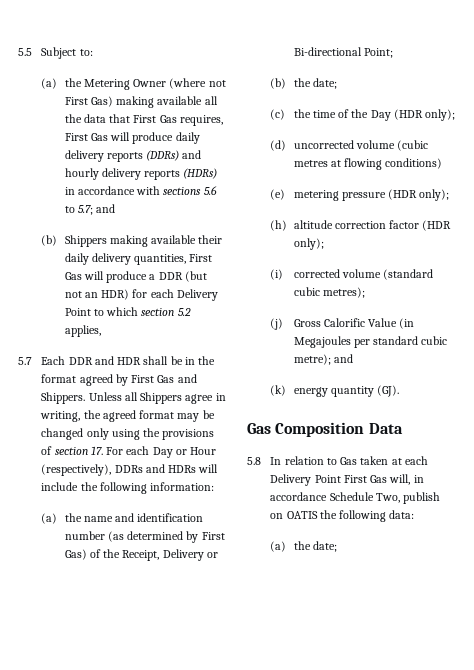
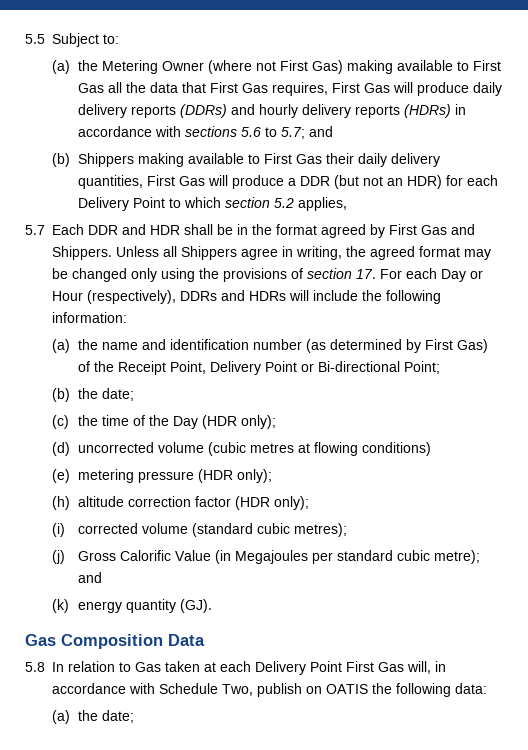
- (a) the Metering Owner (where not First Gas) making available all the data that First Gas requires, First Gas will produce daily delivery reports (DDRs) and hourly delivery reports (HDRs) in accordance with sections 5.6 to 5.7; and
+ (a) the Metering Owner (where not First Gas) making available to First Gas all the data that First Gas requires, First Gas will produce daily delivery reports (DDRs) and hourly delivery reports (HDRs) in accordance with sections 5.6 to 5.7; and
- (b) Shippers making available their daily delivery quantities, First Gas will produce a DDR (but not an HDR) for each Delivery Point to which section 5.2 applies,
+ (b) Shippers making available to First Gas their daily delivery quantities, First Gas will produce a DDR (but not an HDR) for each Delivery Point to which section 5.2 applies,
- (a) the name and identification number (as determined by First Gas) of the Receipt, Delivery or Bi-directional Point;
+ (a) the name and identification number (as determined by First Gas) of the Receipt Point, Delivery Point or Bi-directional Point;
- 5.8 In relation to Gas taken at each Delivery Point First Gas will, in accordance Schedule Two, publish on OATIS the following data:
+ 5.8 In relation to Gas taken at each Delivery Point First Gas will, in accordance with Schedule Two, publish on OATIS the following data:

